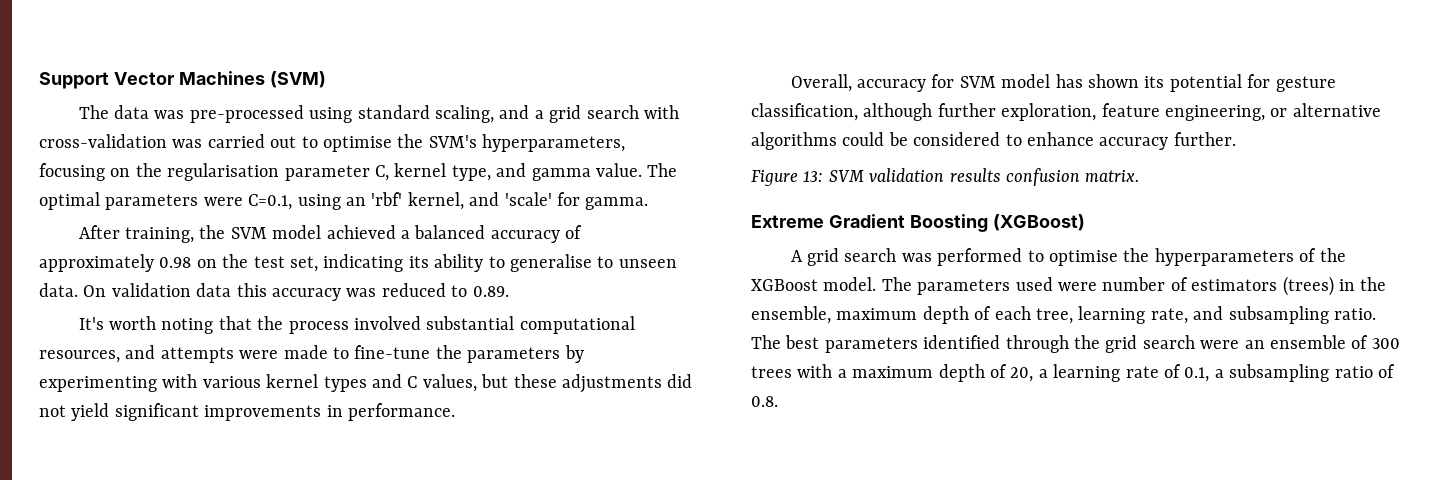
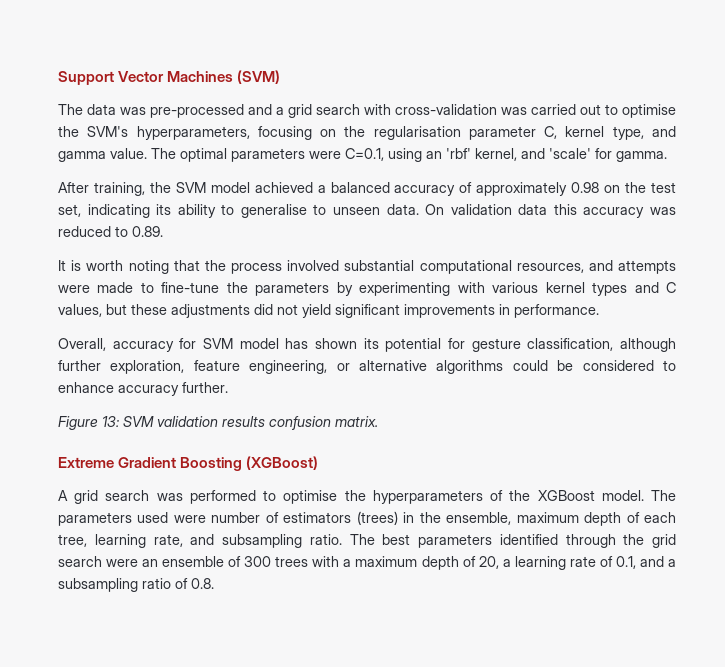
- The data was pre-processed using standard scaling, and a grid search with cross-validation was carried out to optimise the SVM's hyperparameters, focusing on the regularisation parameter C, kernel type, and gamma value.
+ The data was pre-processed and a grid search with cross-validation was carried out to optimise the SVM's hyperparameters, focusing on the regularisation parameter C, kernel type, and gamma value.
- It's worth noting that the process involved substantial computational resources, and attempts were made to fine-tune the parameters by experimenting with various kernel types and C values, but these adjustments did not yield significant improvements in performance.
+ It is worth noting that the process involved substantial computational resources, and attempts were made to fine-tune the parameters by experimenting with various kernel types and C values, but these adjustments did not yield significant improvements in performance.
- The best parameters identified through the grid search were an ensemble of 300 trees with a maximum depth of 20, a learning rate of 0.1, a subsampling ratio of 0.8.
+ The best parameters identified through the grid search were an ensemble of 300 trees with a maximum depth of 20, a learning rate of 0.1, and a subsampling ratio of 0.8.

